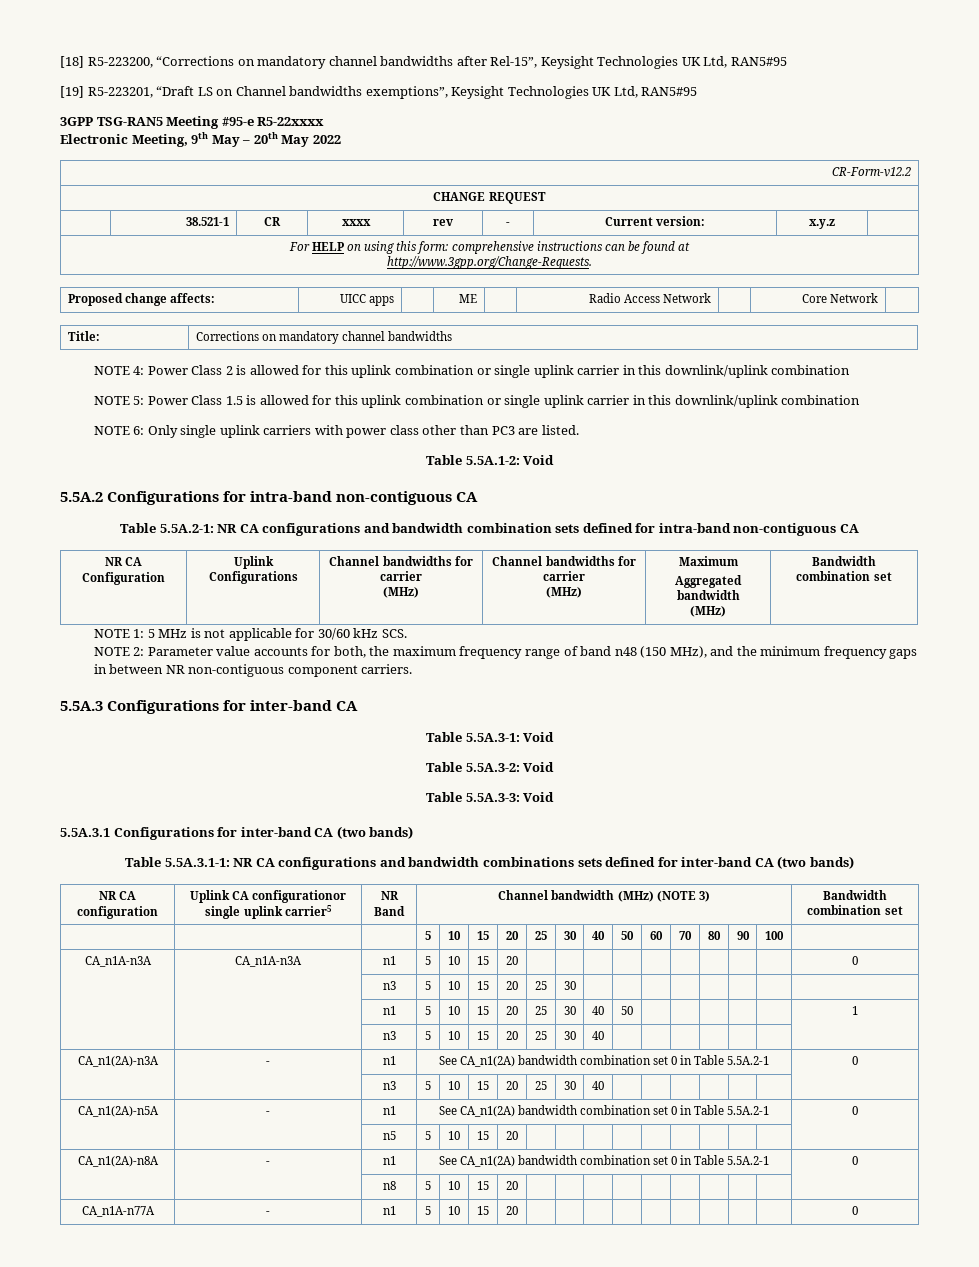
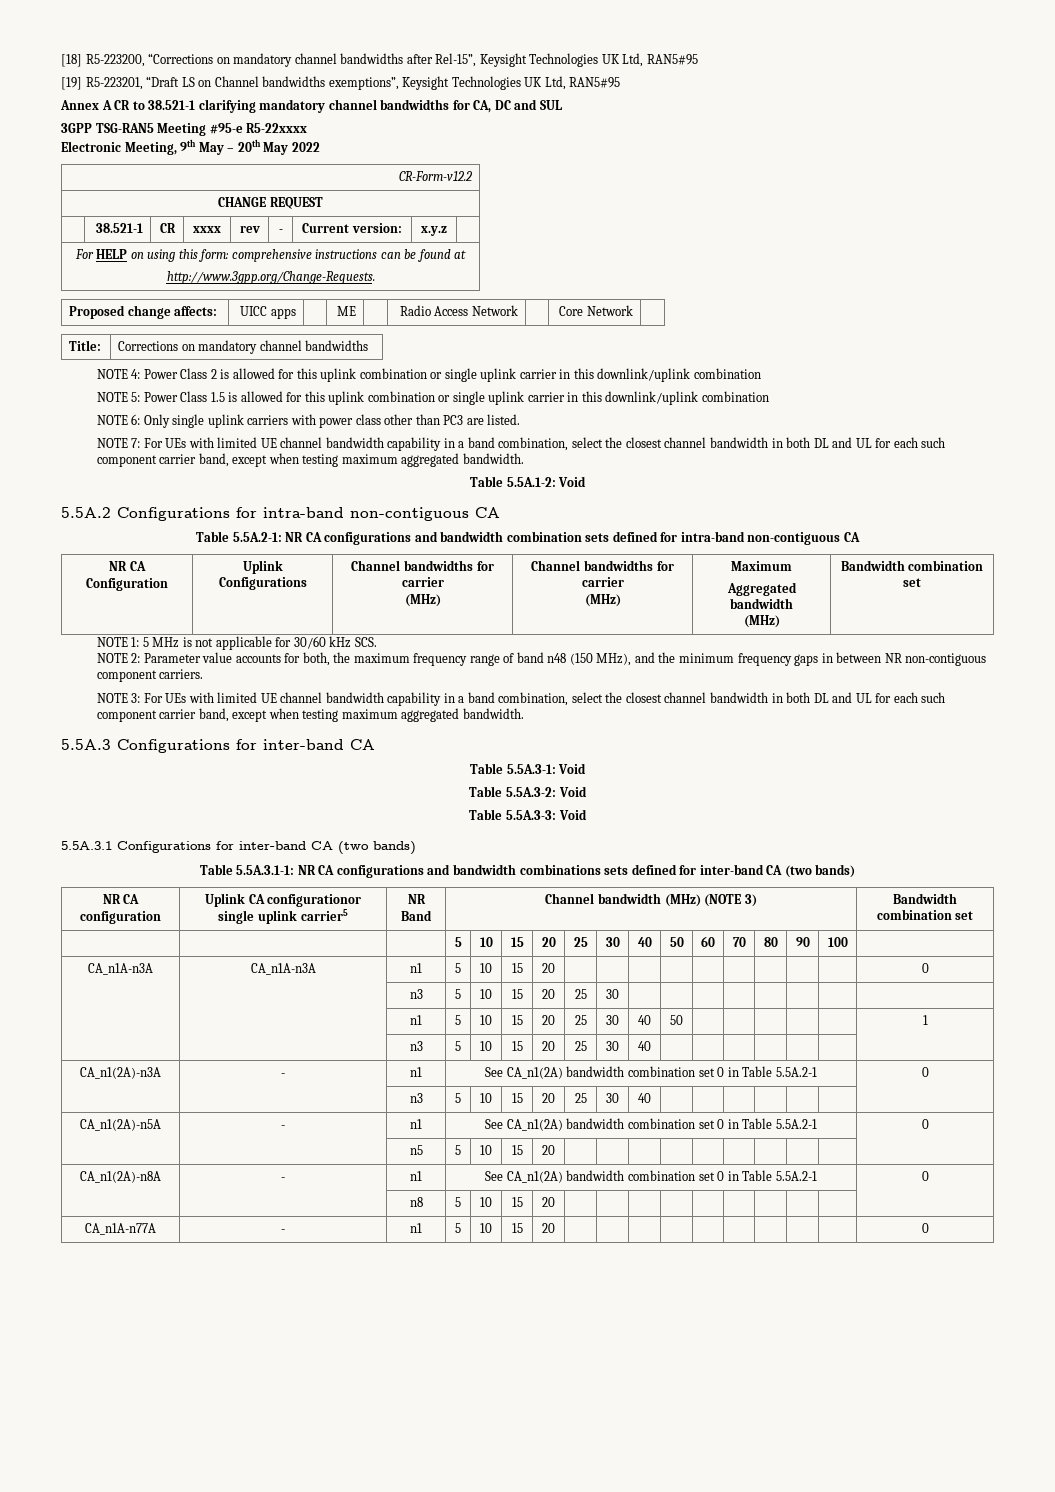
+ Annex A CR to 38.521-1 clarifying mandatory channel bandwidths for CA, DC and SUL
+ NOTE 7: For UEs with limited UE channel bandwidth capability in a band combination, select the closest channel bandwidth in both DL and UL for each such component carrier band, except when testing maximum aggregated bandwidth.
+ NOTE 3: For UEs with limited UE channel bandwidth capability in a band combination, select the closest channel bandwidth in both DL and UL for each such component carrier band, except when testing maximum aggregated bandwidth.

